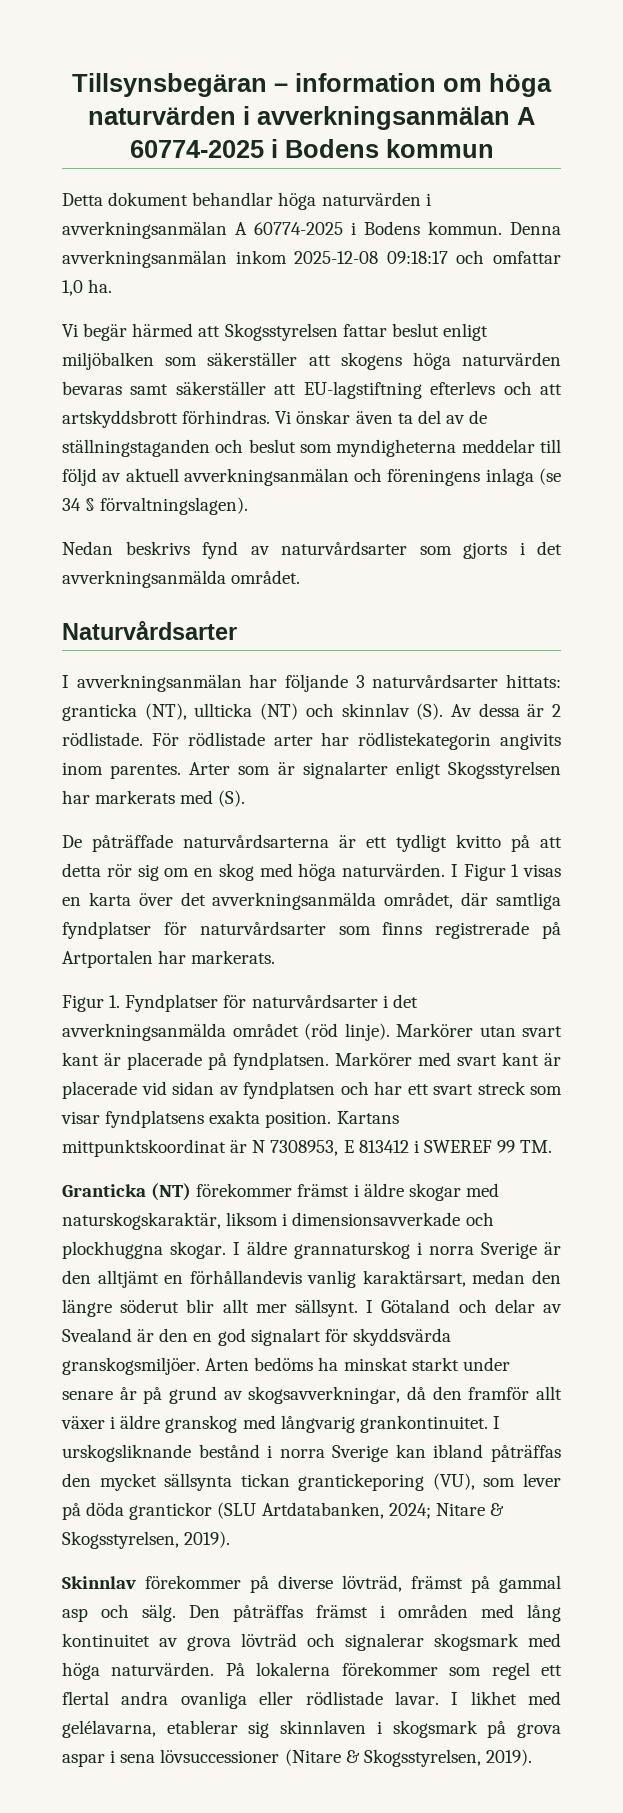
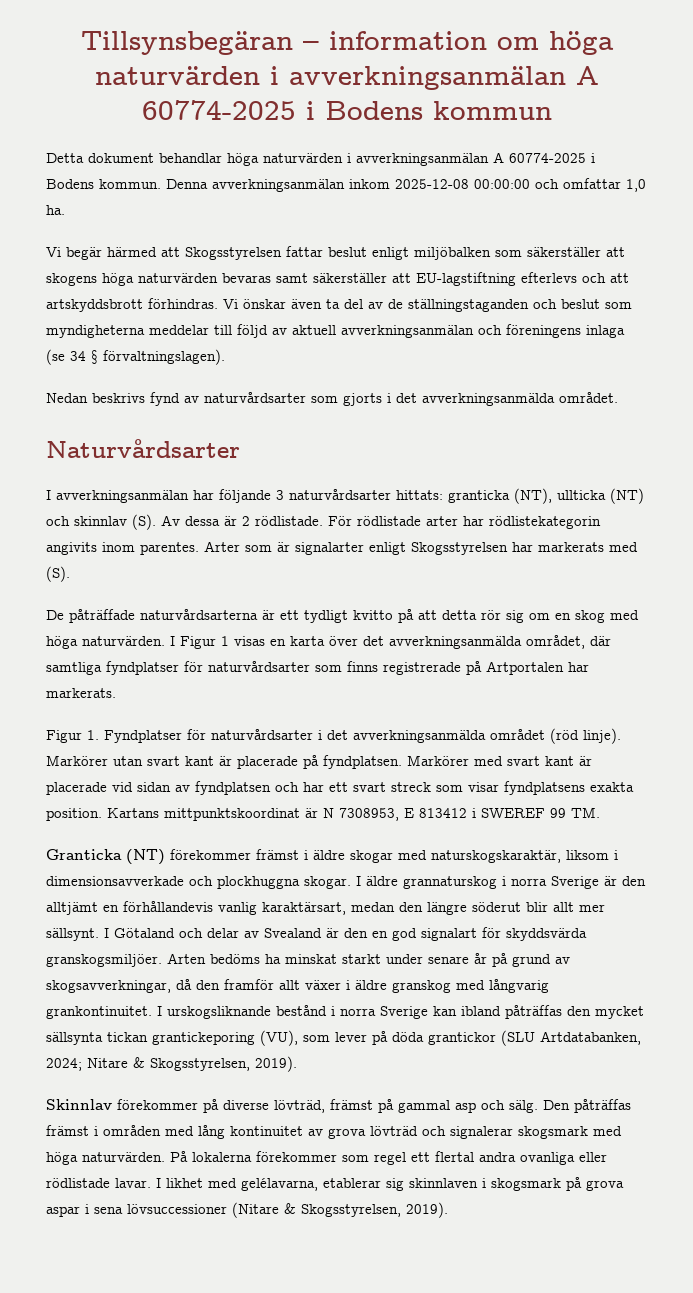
- Denna avverkningsanmälan inkom 2025-12-08 09:18:17 och omfattar 1,0 ha.
+ Denna avverkningsanmälan inkom 2025-12-08 00:00:00 och omfattar 1,0 ha.

